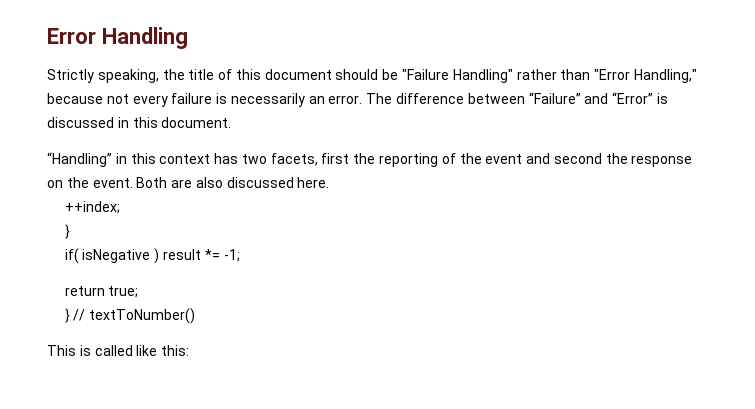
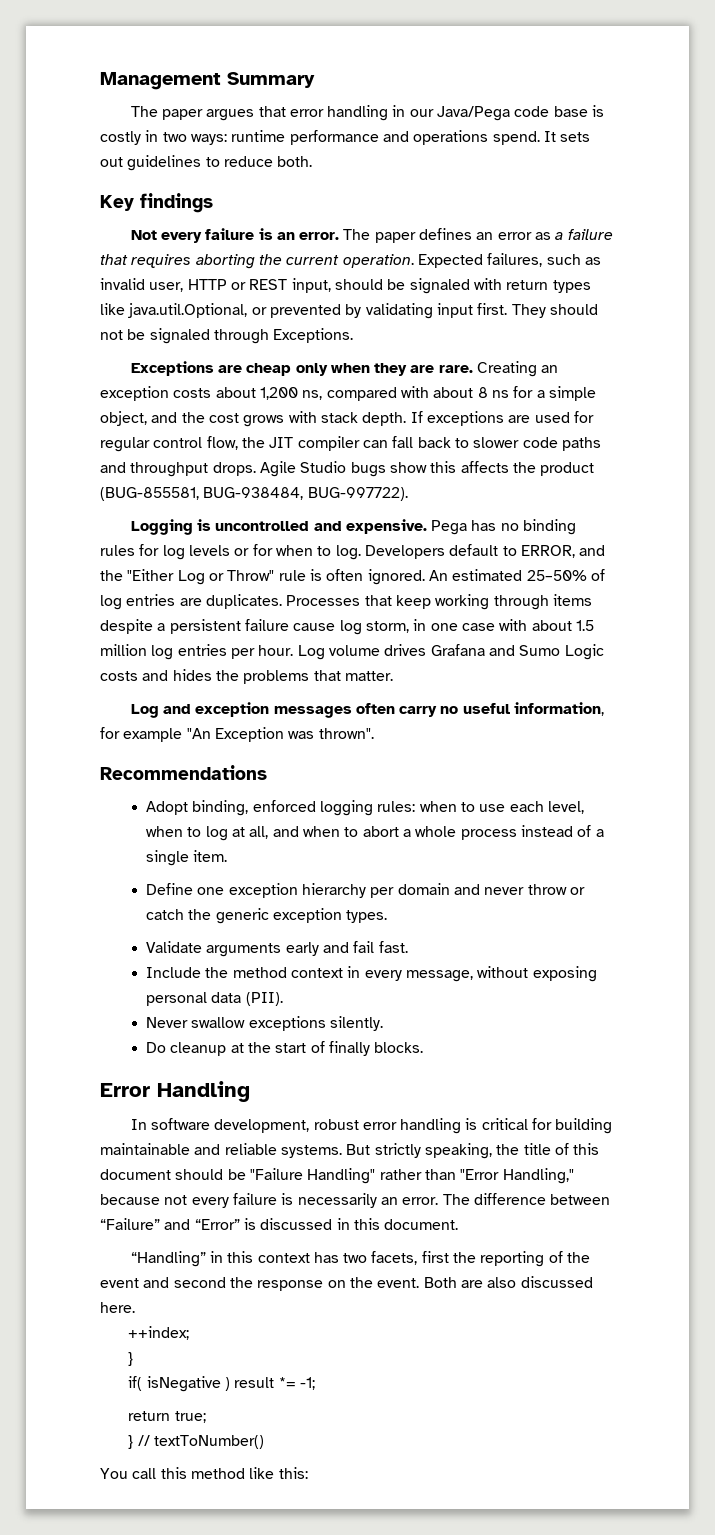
+ Management Summary
+ The paper argues that error handling in our Java/Pega code base is costly in two ways: runtime performance and operations spend. It sets out guidelines to reduce both.
+ Key findings
+ Not every failure is an error. The paper defines an error as a failure that requires aborting the current operation. Expected failures, such as invalid user, HTTP or REST input, should be signaled with return types like java.util.Optional, or prevented by validating input first. They should not be signaled through Exceptions.
+ Exceptions are cheap only when they are rare. Creating an exception costs about 1,200 ns, compared with about 8 ns for a simple object, and the cost grows with stack depth. If exceptions are used for regular control flow, the JIT compiler can fall back to slower code paths and throughput drops. Agile Studio bugs show this affects the product (BUG-855581, BUG-938484, BUG-997722).
+ Logging is uncontrolled and expensive. Pega has no binding rules for log levels or for when to log. Developers default to ERROR, and the "Either Log or Throw" rule is often ignored. An estimated 25–50% of log entries are duplicates. Processes that keep working through items despite a persistent failure cause log storm, in one case with about 1.5 million log entries per hour. Log volume drives Grafana and Sumo Logic costs and hides the problems that matter.
+ Log and exception messages often carry no useful information, for example "An Exception was thrown".
+ Recommendations
+ Adopt binding, enforced logging rules: when to use each level, when to log at all, and when to abort a whole process instead of a single item.
+ Define one exception hierarchy per domain and never throw or catch the generic exception types.
+ Validate arguments early and fail fast.
+ Include the method context in every message, without exposing personal data (PII).
+ Never swallow exceptions silently.
+ Do cleanup at the start of finally blocks.
  Error Handling
- Strictly speaking, the title of this document should be "Failure Handling" rather than "Error Handling," because not every failure is necessarily an error.
+ In software development, robust error handling is critical for building maintainable and reliable systems. But strictly speaking, the title of this document should be "Failure Handling" rather than "Error Handling," because not every failure is necessarily an error.
- This is called like this:
+ You call this method like this:

